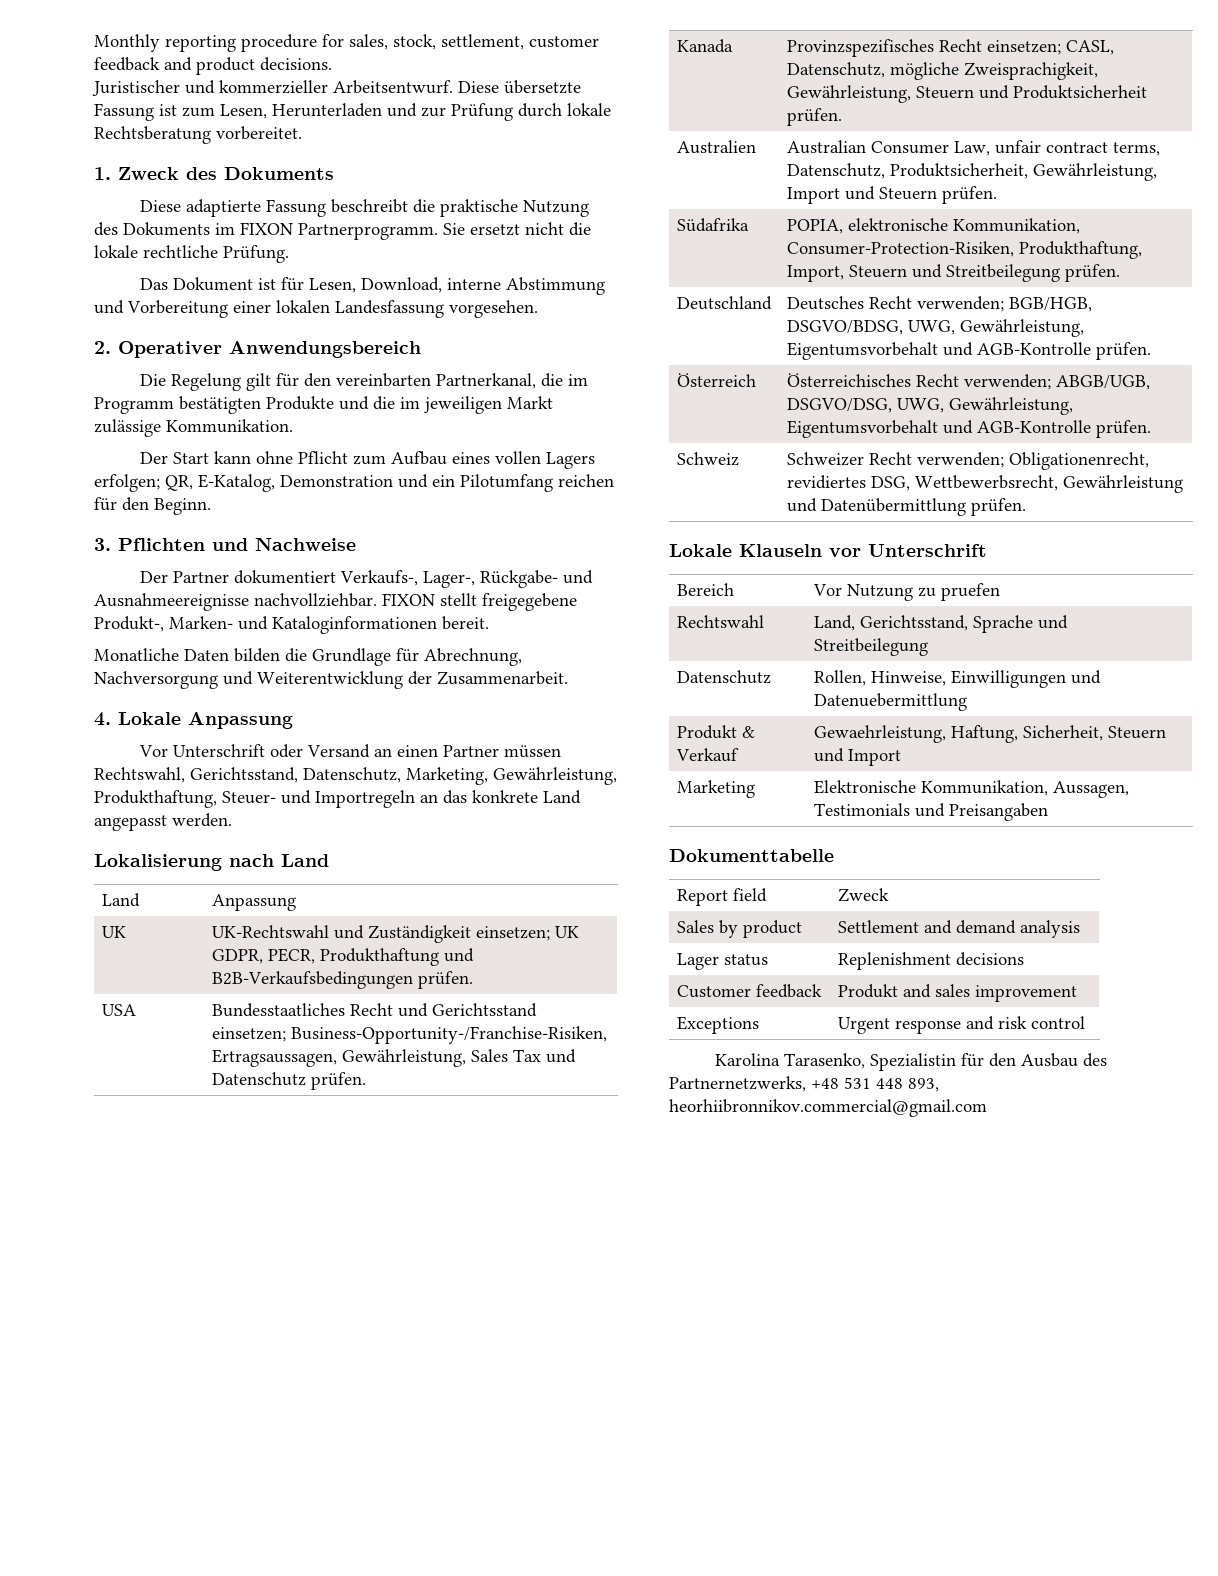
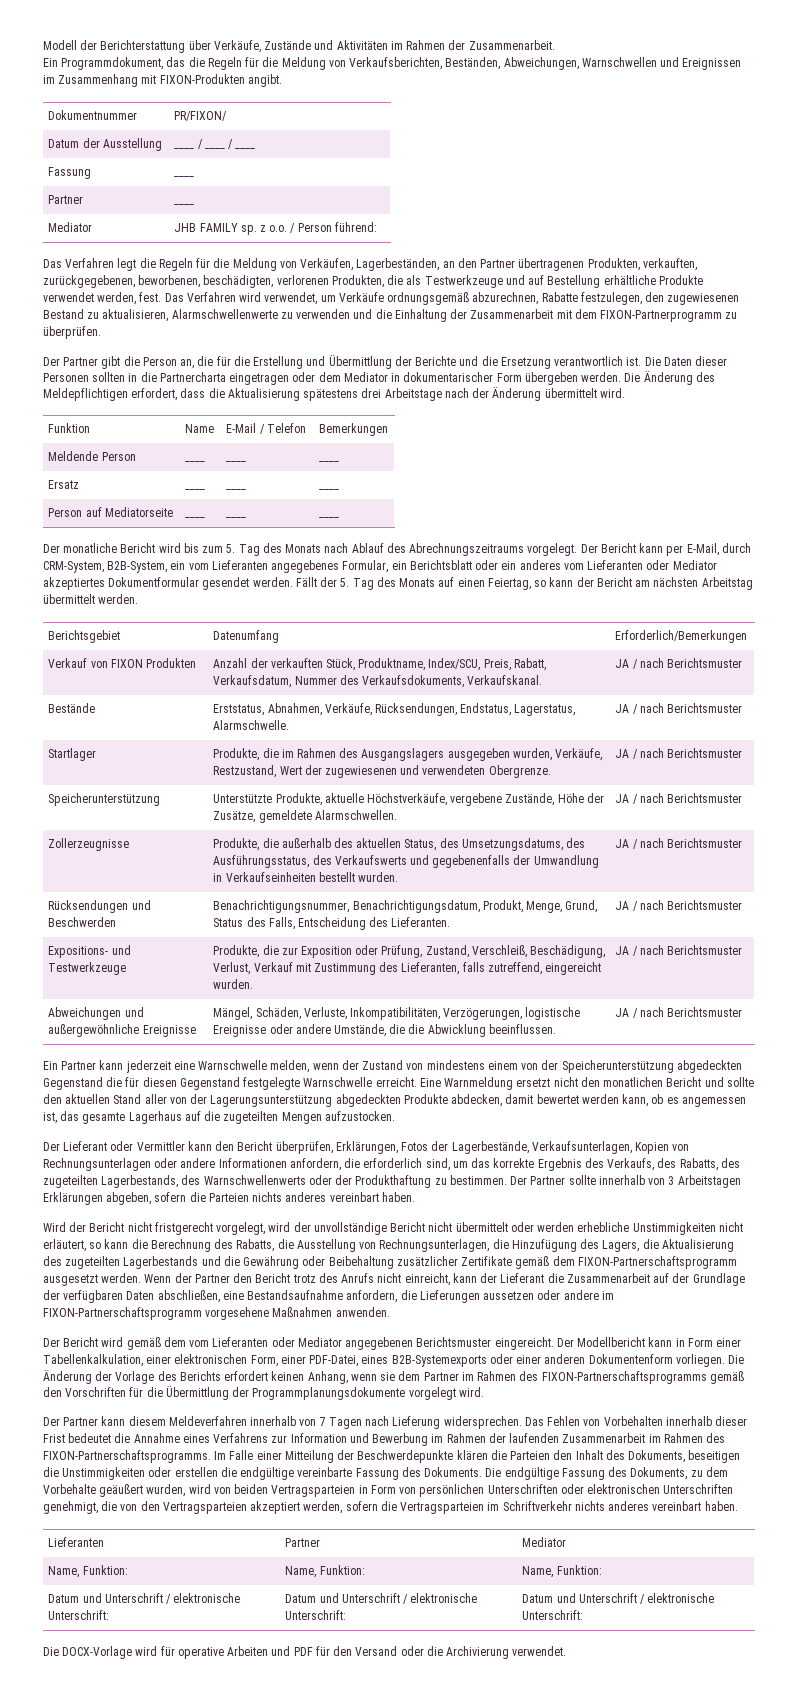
- Monthly reporting procedure for sales, stock, settlement, customer feedback and product decisions.
- Juristischer und kommerzieller Arbeitsentwurf. Diese übersetzte Fassung ist zum Lesen, Herunterladen und zur Prüfung durch lokale Rechtsberatung vorbereitet.
- 1. Zweck des Dokuments
- Diese adaptierte Fassung beschreibt die praktische Nutzung des Dokuments im FIXON Partnerprogramm. Sie ersetzt nicht die lokale rechtliche Prüfung.
- Das Dokument ist für Lesen, Download, interne Abstimmung und Vorbereitung einer lokalen Landesfassung vorgesehen.
- 2. Operativer Anwendungsbereich
- Die Regelung gilt für den vereinbarten Partnerkanal, die im Programm bestätigten Produkte und die im jeweiligen Markt zulässige Kommunikation.
- Der Start kann ohne Pflicht zum Aufbau eines vollen Lagers erfolgen; QR, E-Katalog, Demonstration und ein Pilotumfang reichen für den Beginn.
- 3. Pflichten und Nachweise
- Der Partner dokumentiert Verkaufs-, Lager-, Rückgabe- und Ausnahmeereignisse nachvollziehbar. FIXON stellt freigegebene Produkt-, Marken- und Kataloginformationen bereit.
- Monatliche Daten bilden die Grundlage für Abrechnung, Nachversorgung und Weiterentwicklung der Zusammenarbeit.
- 4. Lokale Anpassung
- Vor Unterschrift oder Versand an einen Partner müssen Rechtswahl, Gerichtsstand, Datenschutz, Marketing, Gewährleistung, Produkthaftung, Steuer- und Importregeln an das konkrete Land angepasst werden.
- Lokalisierung nach Land
- Land | Anpassung
- UK | UK-Rechtswahl und Zuständigkeit einsetzen; UK GDPR, PECR, Produkthaftung und B2B-Verkaufsbedingungen prüfen.
- USA | Bundesstaatliches Recht und Gerichtsstand einsetzen; Business-Opportunity-/Franchise-Risiken, Ertragsaussagen, Gewährleistung, Sales Tax und Datenschutz prüfen.
- Kanada | Provinzspezifisches Recht einsetzen; CASL, Datenschutz, mögliche Zweisprachigkeit, Gewährleistung, Steuern und Produktsicherheit prüfen.
- Australien | Australian Consumer Law, unfair contract terms, Datenschutz, Produktsicherheit, Gewährleistung, Import und Steuern prüfen.
- Südafrika | POPIA, elektronische Kommunikation, Consumer-Protection-Risiken, Produkthaftung, Import, Steuern und Streitbeilegung prüfen.
- Deutschland | Deutsches Recht verwenden; BGB/HGB, DSGVO/BDSG, UWG, Gewährleistung, Eigentumsvorbehalt und AGB-Kontrolle prüfen.
- Österreich | Österreichisches Recht verwenden; ABGB/UGB, DSGVO/DSG, UWG, Gewährleistung, Eigentumsvorbehalt und AGB-Kontrolle prüfen.
- Schweiz | Schweizer Recht verwenden; Obligationenrecht, revidiertes DSG, Wettbewerbsrecht, Gewährleistung und Datenübermittlung prüfen.
- Lokale Klauseln vor Unterschrift
- Bereich | Vor Nutzung zu pruefen
- Rechtswahl | Land, Gerichtsstand, Sprache und Streitbeilegung
- Datenschutz | Rollen, Hinweise, Einwilligungen und Datenuebermittlung
- Produkt & Verkauf | Gewaehrleistung, Haftung, Sicherheit, Steuern und Import
- Marketing | Elektronische Kommunikation, Aussagen, Testimonials und Preisangaben
- Dokumenttabelle
- Report field | Zweck
- Sales by product | Settlement and demand analysis
- Lager status | Replenishment decisions
- Customer feedback | Produkt and sales improvement
- Exceptions | Urgent response and risk control
- Karolina Tarasenko, Spezialistin für den Ausbau des Partnernetzwerks, +48 531 448 893, heorhiibronnikov.commercial@gmail.com
+ Modell der Berichterstattung über Verkäufe, Zustände und Aktivitäten im Rahmen der Zusammenarbeit.
+ Ein Programmdokument, das die Regeln für die Meldung von Verkaufsberichten, Beständen, Abweichungen, Warnschwellen und Ereignissen im Zusammenhang mit FIXON-Produkten angibt.
+ Dokumentnummer | PR/FIXON/
+ Datum der Ausstellung | ____ / ____ / ____
+ Fassung | ____
+ Partner | ____
+ Mediator | JHB FAMILY sp. z o.o. / Person führend:
+ Das Verfahren legt die Regeln für die Meldung von Verkäufen, Lagerbeständen, an den Partner übertragenen Produkten, verkauften, zurückgegebenen, beworbenen, beschädigten, verlorenen Produkten, die als Testwerkzeuge und auf Bestellung erhältliche Produkte verwendet werden, fest. Das Verfahren wird verwendet, um Verkäufe ordnungsgemäß abzurechnen, Rabatte festzulegen, den zugewiesenen Bestand zu aktualisieren, Alarmschwellenwerte zu verwenden und die Einhaltung der Zusammenarbeit mit dem FIXON-Partnerprogramm zu überprüfen.
+ Der Partner gibt die Person an, die für die Erstellung und Übermittlung der Berichte und die Ersetzung verantwortlich ist. Die Daten dieser Personen sollten in die Partnercharta eingetragen oder dem Mediator in dokumentarischer Form übergeben werden. Die Änderung des Meldepflichtigen erfordert, dass die Aktualisierung spätestens drei Arbeitstage nach der Änderung übermittelt wird.
+ Funktion | Name | E-Mail / Telefon | Bemerkungen
+ Meldende Person | ____ | ____ | ____
+ Ersatz | ____ | ____ | ____
+ Person auf Mediatorseite | ____ | ____ | ____
+ Der monatliche Bericht wird bis zum 5. Tag des Monats nach Ablauf des Abrechnungszeitraums vorgelegt. Der Bericht kann per E-Mail, durch CRM-System, B2B-System, ein vom Lieferanten angegebenes Formular, ein Berichtsblatt oder ein anderes vom Lieferanten oder Mediator akzeptiertes Dokumentformular gesendet werden. Fällt der 5. Tag des Monats auf einen Feiertag, so kann der Bericht am nächsten Arbeitstag übermittelt werden.
+ Berichtsgebiet | Datenumfang | Erforderlich/Bemerkungen
+ Verkauf von FIXON Produkten | Anzahl der verkauften Stück, Produktname, Index/SCU, Preis, Rabatt, Verkaufsdatum, Nummer des Verkaufsdokuments, Verkaufskanal. | JA / nach Berichtsmuster
+ Bestände | Erststatus, Abnahmen, Verkäufe, Rücksendungen, Endstatus, Lagerstatus, Alarmschwelle. | JA / nach Berichtsmuster
+ Startlager | Produkte, die im Rahmen des Ausgangslagers ausgegeben wurden, Verkäufe, Restzustand, Wert der zugewiesenen und verwendeten Obergrenze. | JA / nach Berichtsmuster
+ Speicherunterstützung | Unterstützte Produkte, aktuelle Höchstverkäufe, vergebene Zustände, Höhe der Zusätze, gemeldete Alarmschwellen. | JA / nach Berichtsmuster
+ Zollerzeugnisse | Produkte, die außerhalb des aktuellen Status, des Umsetzungsdatums, des Ausführungsstatus, des Verkaufswerts und gegebenenfalls der Umwandlung in Verkaufseinheiten bestellt wurden. | JA / nach Berichtsmuster
+ Rücksendungen und Beschwerden | Benachrichtigungsnummer, Benachrichtigungsdatum, Produkt, Menge, Grund, Status des Falls, Entscheidung des Lieferanten. | JA / nach Berichtsmuster
+ Expositions- und Testwerkzeuge | Produkte, die zur Exposition oder Prüfung, Zustand, Verschleiß, Beschädigung, Verlust, Verkauf mit Zustimmung des Lieferanten, falls zutreffend, eingereicht wurden. | JA / nach Berichtsmuster
+ Abweichungen und außergewöhnliche Ereignisse | Mängel, Schäden, Verluste, Inkompatibilitäten, Verzögerungen, logistische Ereignisse oder andere Umstände, die die Abwicklung beeinflussen. | JA / nach Berichtsmuster
+ Ein Partner kann jederzeit eine Warnschwelle melden, wenn der Zustand von mindestens einem von der Speicherunterstützung abgedeckten Gegenstand die für diesen Gegenstand festgelegte Warnschwelle erreicht. Eine Warnmeldung ersetzt nicht den monatlichen Bericht und sollte den aktuellen Stand aller von der Lagerungsunterstützung abgedeckten Produkte abdecken, damit bewertet werden kann, ob es angemessen ist, das gesamte Lagerhaus auf die zugeteilten Mengen aufzustocken.
+ Der Lieferant oder Vermittler kann den Bericht überprüfen, Erklärungen, Fotos der Lagerbestände, Verkaufsunterlagen, Kopien von Rechnungsunterlagen oder andere Informationen anfordern, die erforderlich sind, um das korrekte Ergebnis des Verkaufs, des Rabatts, des zugeteilten Lagerbestands, des Warnschwellenwerts oder der Produkthaftung zu bestimmen. Der Partner sollte innerhalb von 3 Arbeitstagen Erklärungen abgeben, sofern die Parteien nichts anderes vereinbart haben.
+ Wird der Bericht nicht fristgerecht vorgelegt, wird der unvollständige Bericht nicht übermittelt oder werden erhebliche Unstimmigkeiten nicht erläutert, so kann die Berechnung des Rabatts, die Ausstellung von Rechnungsunterlagen, die Hinzufügung des Lagers, die Aktualisierung des zugeteilten Lagerbestands und die Gewährung oder Beibehaltung zusätzlicher Zertifikate gemäß dem FIXON-Partnerschaftsprogramm ausgesetzt werden. Wenn der Partner den Bericht trotz des Anrufs nicht einreicht, kann der Lieferant die Zusammenarbeit auf der Grundlage der verfügbaren Daten abschließen, eine Bestandsaufnahme anfordern, die Lieferungen aussetzen oder andere im FIXON-Partnerschaftsprogramm vorgesehene Maßnahmen anwenden.
+ Der Bericht wird gemäß dem vom Lieferanten oder Mediator angegebenen Berichtsmuster eingereicht. Der Modellbericht kann in Form einer Tabellenkalkulation, einer elektronischen Form, einer PDF-Datei, eines B2B-Systemexports oder einer anderen Dokumentenform vorliegen. Die Änderung der Vorlage des Berichts erfordert keinen Anhang, wenn sie dem Partner im Rahmen des FIXON-Partnerschaftsprogramms gemäß den Vorschriften für die Übermittlung der Programmplanungsdokumente vorgelegt wird.
+ Der Partner kann diesem Meldeverfahren innerhalb von 7 Tagen nach Lieferung widersprechen. Das Fehlen von Vorbehalten innerhalb dieser Frist bedeutet die Annahme eines Verfahrens zur Information und Bewerbung im Rahmen der laufenden Zusammenarbeit im Rahmen des FIXON-Partnerschaftsprogramms. Im Falle einer Mitteilung der Beschwerdepunkte klären die Parteien den Inhalt des Dokuments, beseitigen die Unstimmigkeiten oder erstellen die endgültige vereinbarte Fassung des Dokuments. Die endgültige Fassung des Dokuments, zu dem Vorbehalte geäußert wurden, wird von beiden Vertragsparteien in Form von persönlichen Unterschriften oder elektronischen Unterschriften genehmigt, die von den Vertragsparteien akzeptiert werden, sofern die Vertragsparteien im Schriftverkehr nichts anderes vereinbart haben.
+ Lieferanten | Partner | Mediator
+ Name, Funktion: | Name, Funktion: | Name, Funktion:
+ Datum und Unterschrift / elektronische Unterschrift: | Datum und Unterschrift / elektronische Unterschrift: | Datum und Unterschrift / elektronische Unterschrift:
+ Die DOCX-Vorlage wird für operative Arbeiten und PDF für den Versand oder die Archivierung verwendet.

